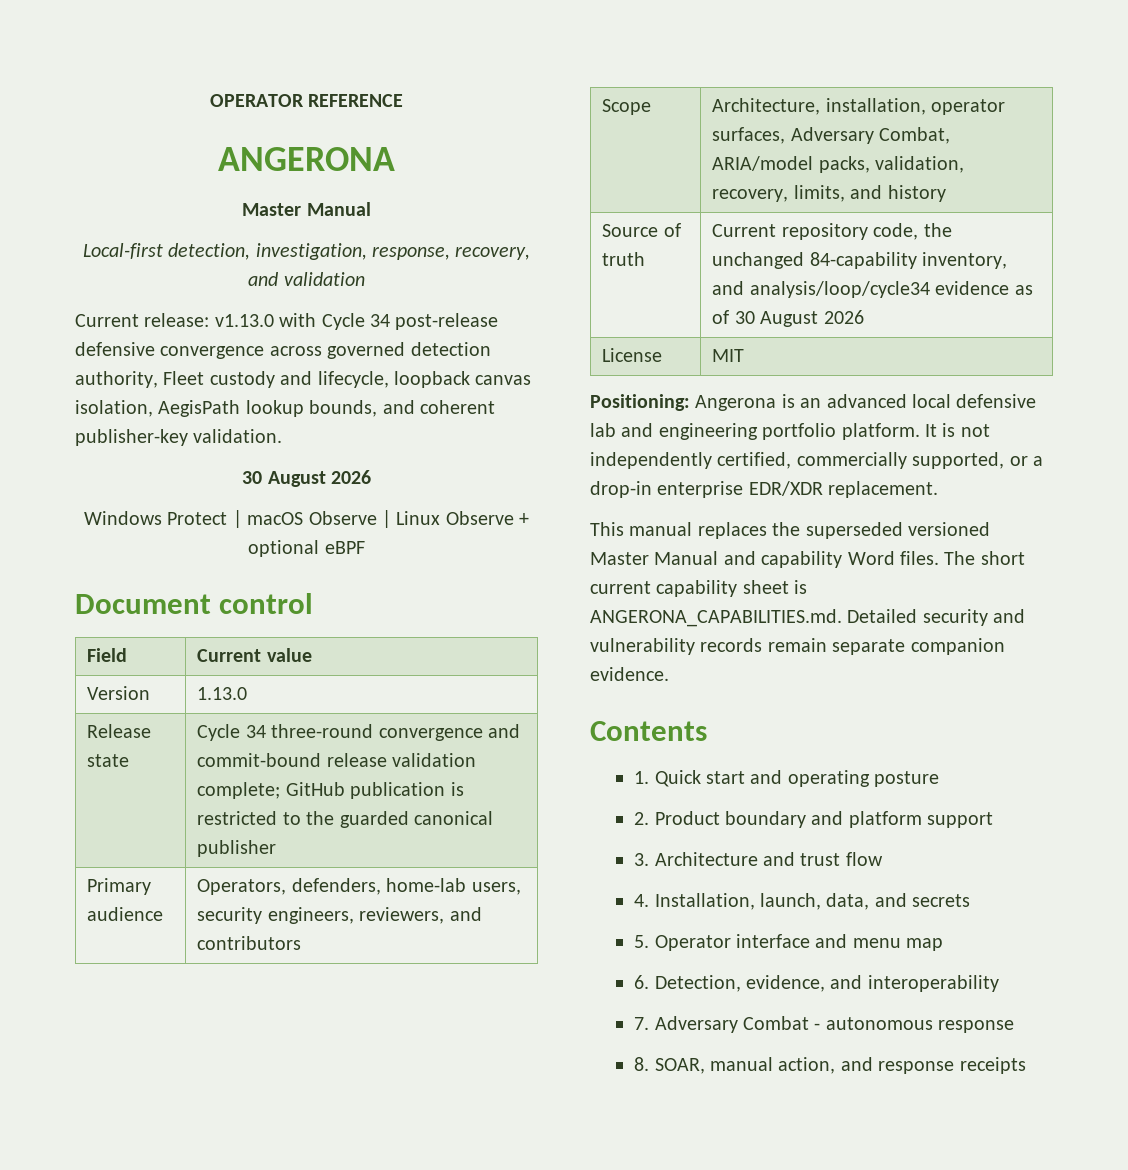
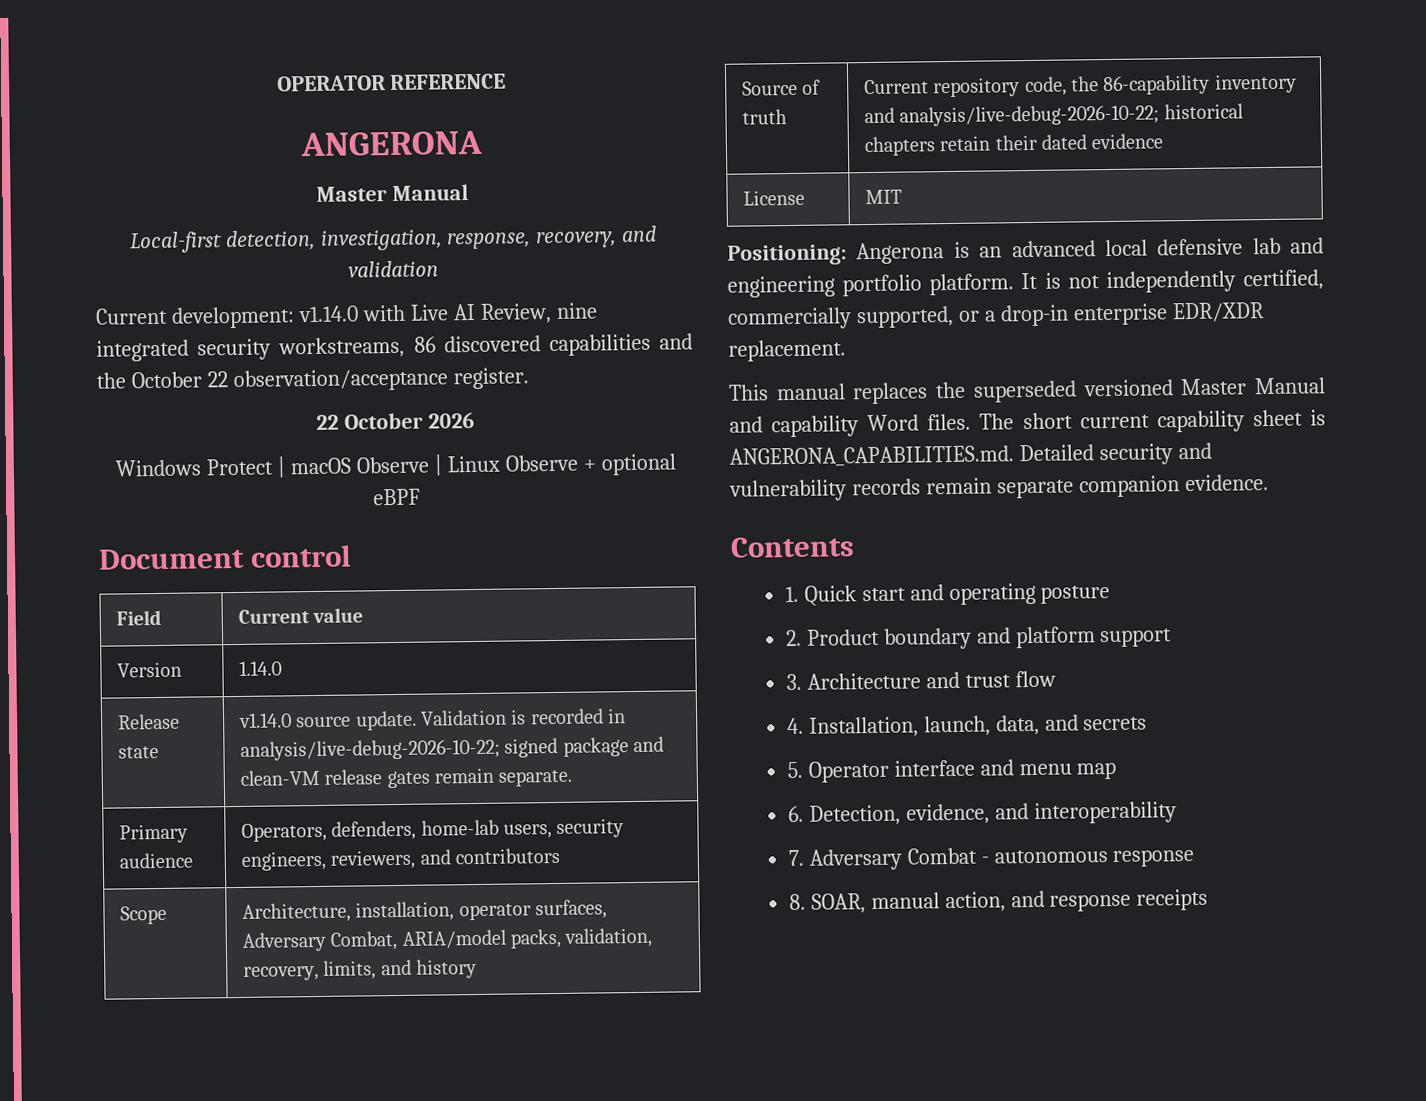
- Current release: v1.13.0 with Cycle 34 post-release defensive convergence across governed detection authority, Fleet custody and lifecycle, loopback canvas isolation, AegisPath lookup bounds, and coherent publisher-key validation.
- 30 August 2026
+ Current development: v1.14.0 with Live AI Review, nine integrated security workstreams, 86 discovered capabilities and the October 22 observation/acceptance register.
+ 22 October 2026
- Version | 1.13.0
+ Version | 1.14.0
- Release state | Cycle 34 three-round convergence and commit-bound release validation complete; GitHub publication is restricted to the guarded canonical publisher
+ Release state | v1.14.0 source update. Validation is recorded in analysis/live-debug-2026-10-22; signed package and clean-VM release gates remain separate.
- Source of truth | Current repository code, the unchanged 84-capability inventory, and analysis/loop/cycle34 evidence as of 30 August 2026
+ Source of truth | Current repository code, the 86-capability inventory and analysis/live-debug-2026-10-22; historical chapters retain their dated evidence

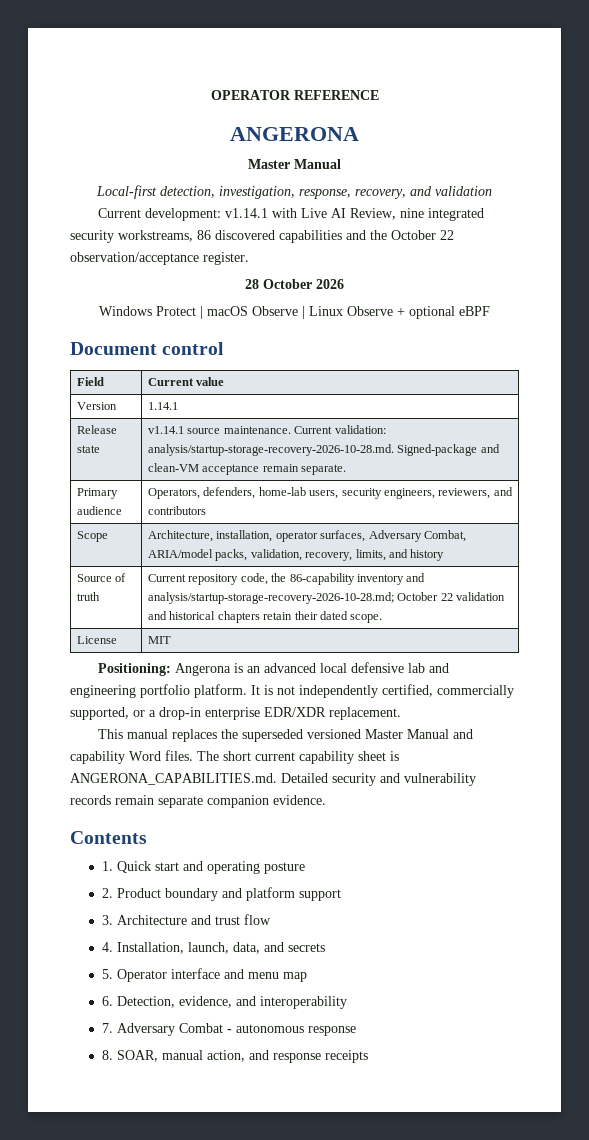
- Current development: v1.14.0 with Live AI Review, nine integrated security workstreams, 86 discovered capabilities and the October 22 observation/acceptance register.
+ Current development: v1.14.1 with Live AI Review, nine integrated security workstreams, 86 discovered capabilities and the October 22 observation/acceptance register.
- 22 October 2026
+ 28 October 2026
- Version | 1.14.0
+ Version | 1.14.1
- Release state | v1.14.0 source update. Validation is recorded in analysis/live-debug-2026-10-22; signed package and clean-VM release gates remain separate.
+ Release state | v1.14.1 source maintenance. Current validation: analysis/startup-storage-recovery-2026-10-28.md. Signed-package and clean-VM acceptance remain separate.
- Source of truth | Current repository code, the 86-capability inventory and analysis/live-debug-2026-10-22; historical chapters retain their dated evidence
+ Source of truth | Current repository code, the 86-capability inventory and analysis/startup-storage-recovery-2026-10-28.md; October 22 validation and historical chapters retain their dated scope.

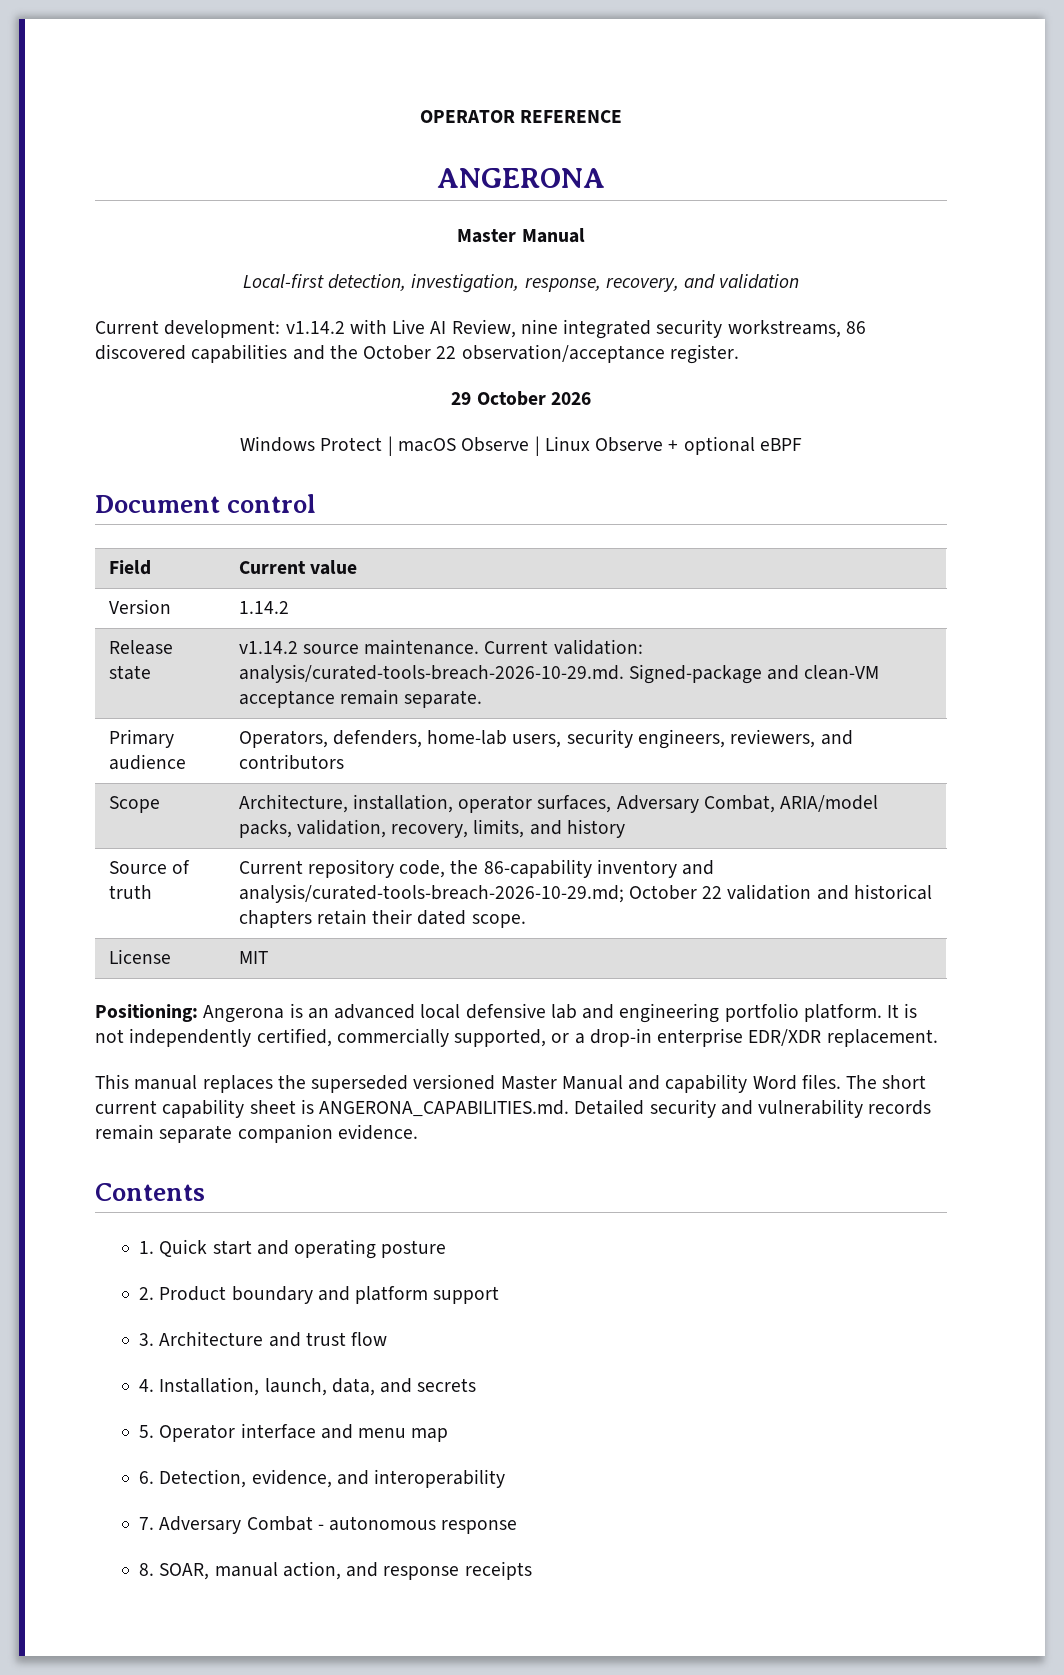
- Current development: v1.14.1 with Live AI Review, nine integrated security workstreams, 86 discovered capabilities and the October 22 observation/acceptance register.
+ Current development: v1.14.2 with Live AI Review, nine integrated security workstreams, 86 discovered capabilities and the October 22 observation/acceptance register.
- 28 October 2026
+ 29 October 2026
- Version | 1.14.1
+ Version | 1.14.2
- Release state | v1.14.1 source maintenance. Current validation: analysis/startup-storage-recovery-2026-10-28.md. Signed-package and clean-VM acceptance remain separate.
+ Release state | v1.14.2 source maintenance. Current validation: analysis/curated-tools-breach-2026-10-29.md. Signed-package and clean-VM acceptance remain separate.
- Source of truth | Current repository code, the 86-capability inventory and analysis/startup-storage-recovery-2026-10-28.md; October 22 validation and historical chapters retain their dated scope.
+ Source of truth | Current repository code, the 86-capability inventory and analysis/curated-tools-breach-2026-10-29.md; October 22 validation and historical chapters retain their dated scope.

